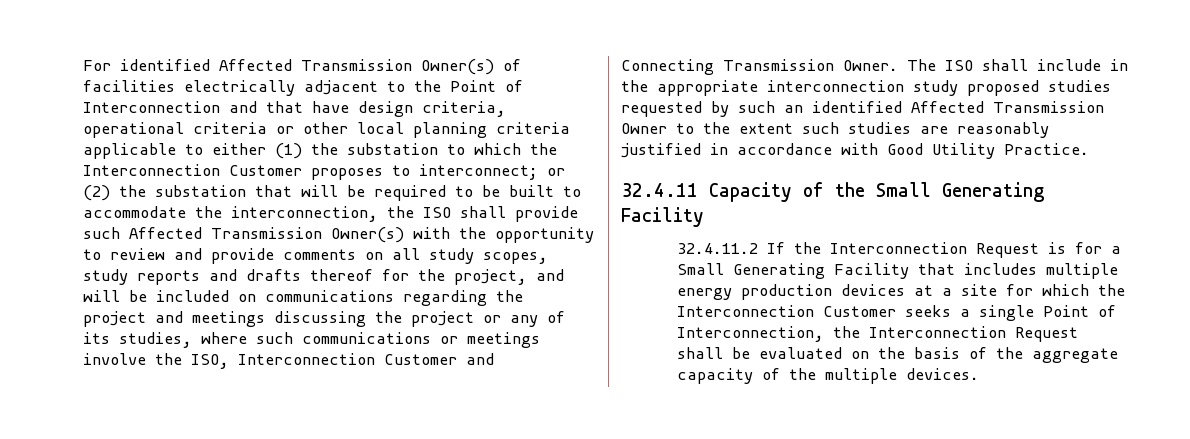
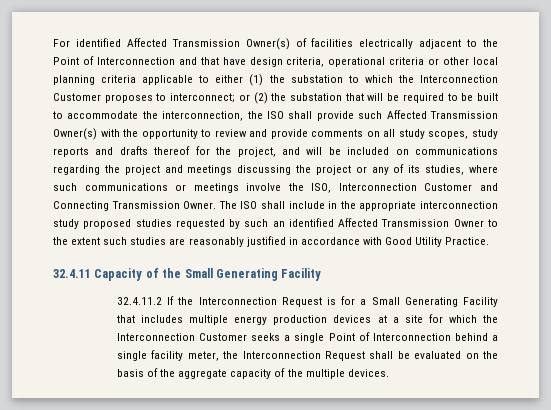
- 32.4.11.2 If the Interconnection Request is for a Small Generating Facility that includes multiple energy production devices at a site for which the Interconnection Customer seeks a single Point of Interconnection, the Interconnection Request shall be evaluated on the basis of the aggregate capacity of the multiple devices.
+ 32.4.11.2 If the Interconnection Request is for a Small Generating Facility that includes multiple energy production devices at a site for which the Interconnection Customer seeks a single Point of Interconnection behind a single facility meter, the Interconnection Request shall be evaluated on the basis of the aggregate capacity of the multiple devices.

